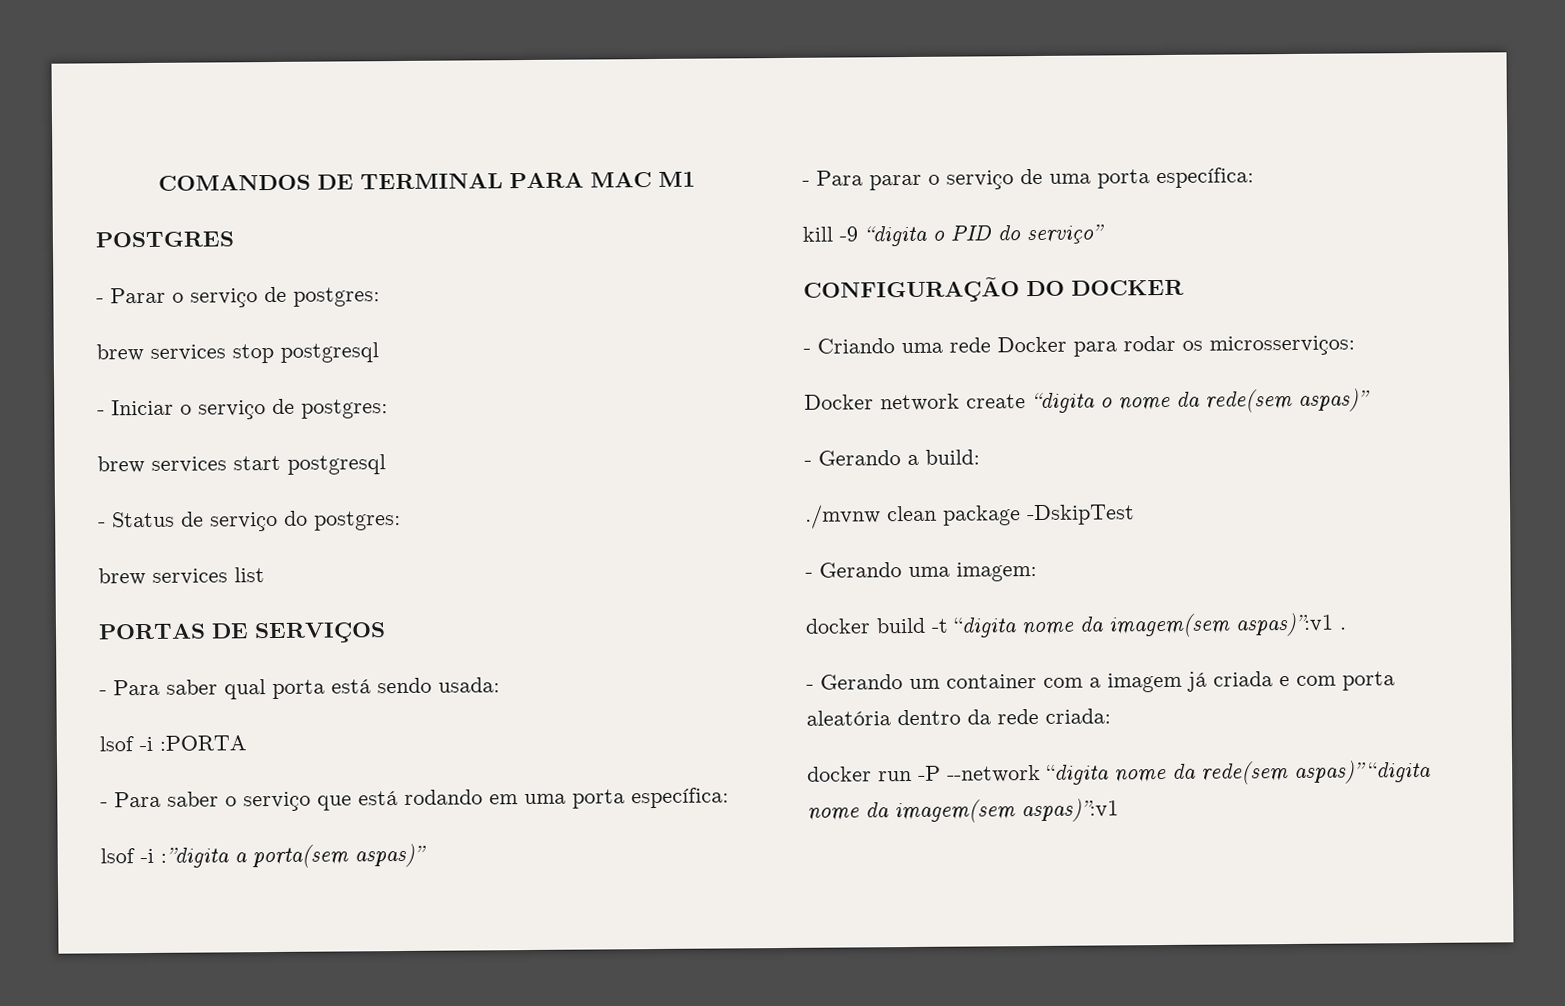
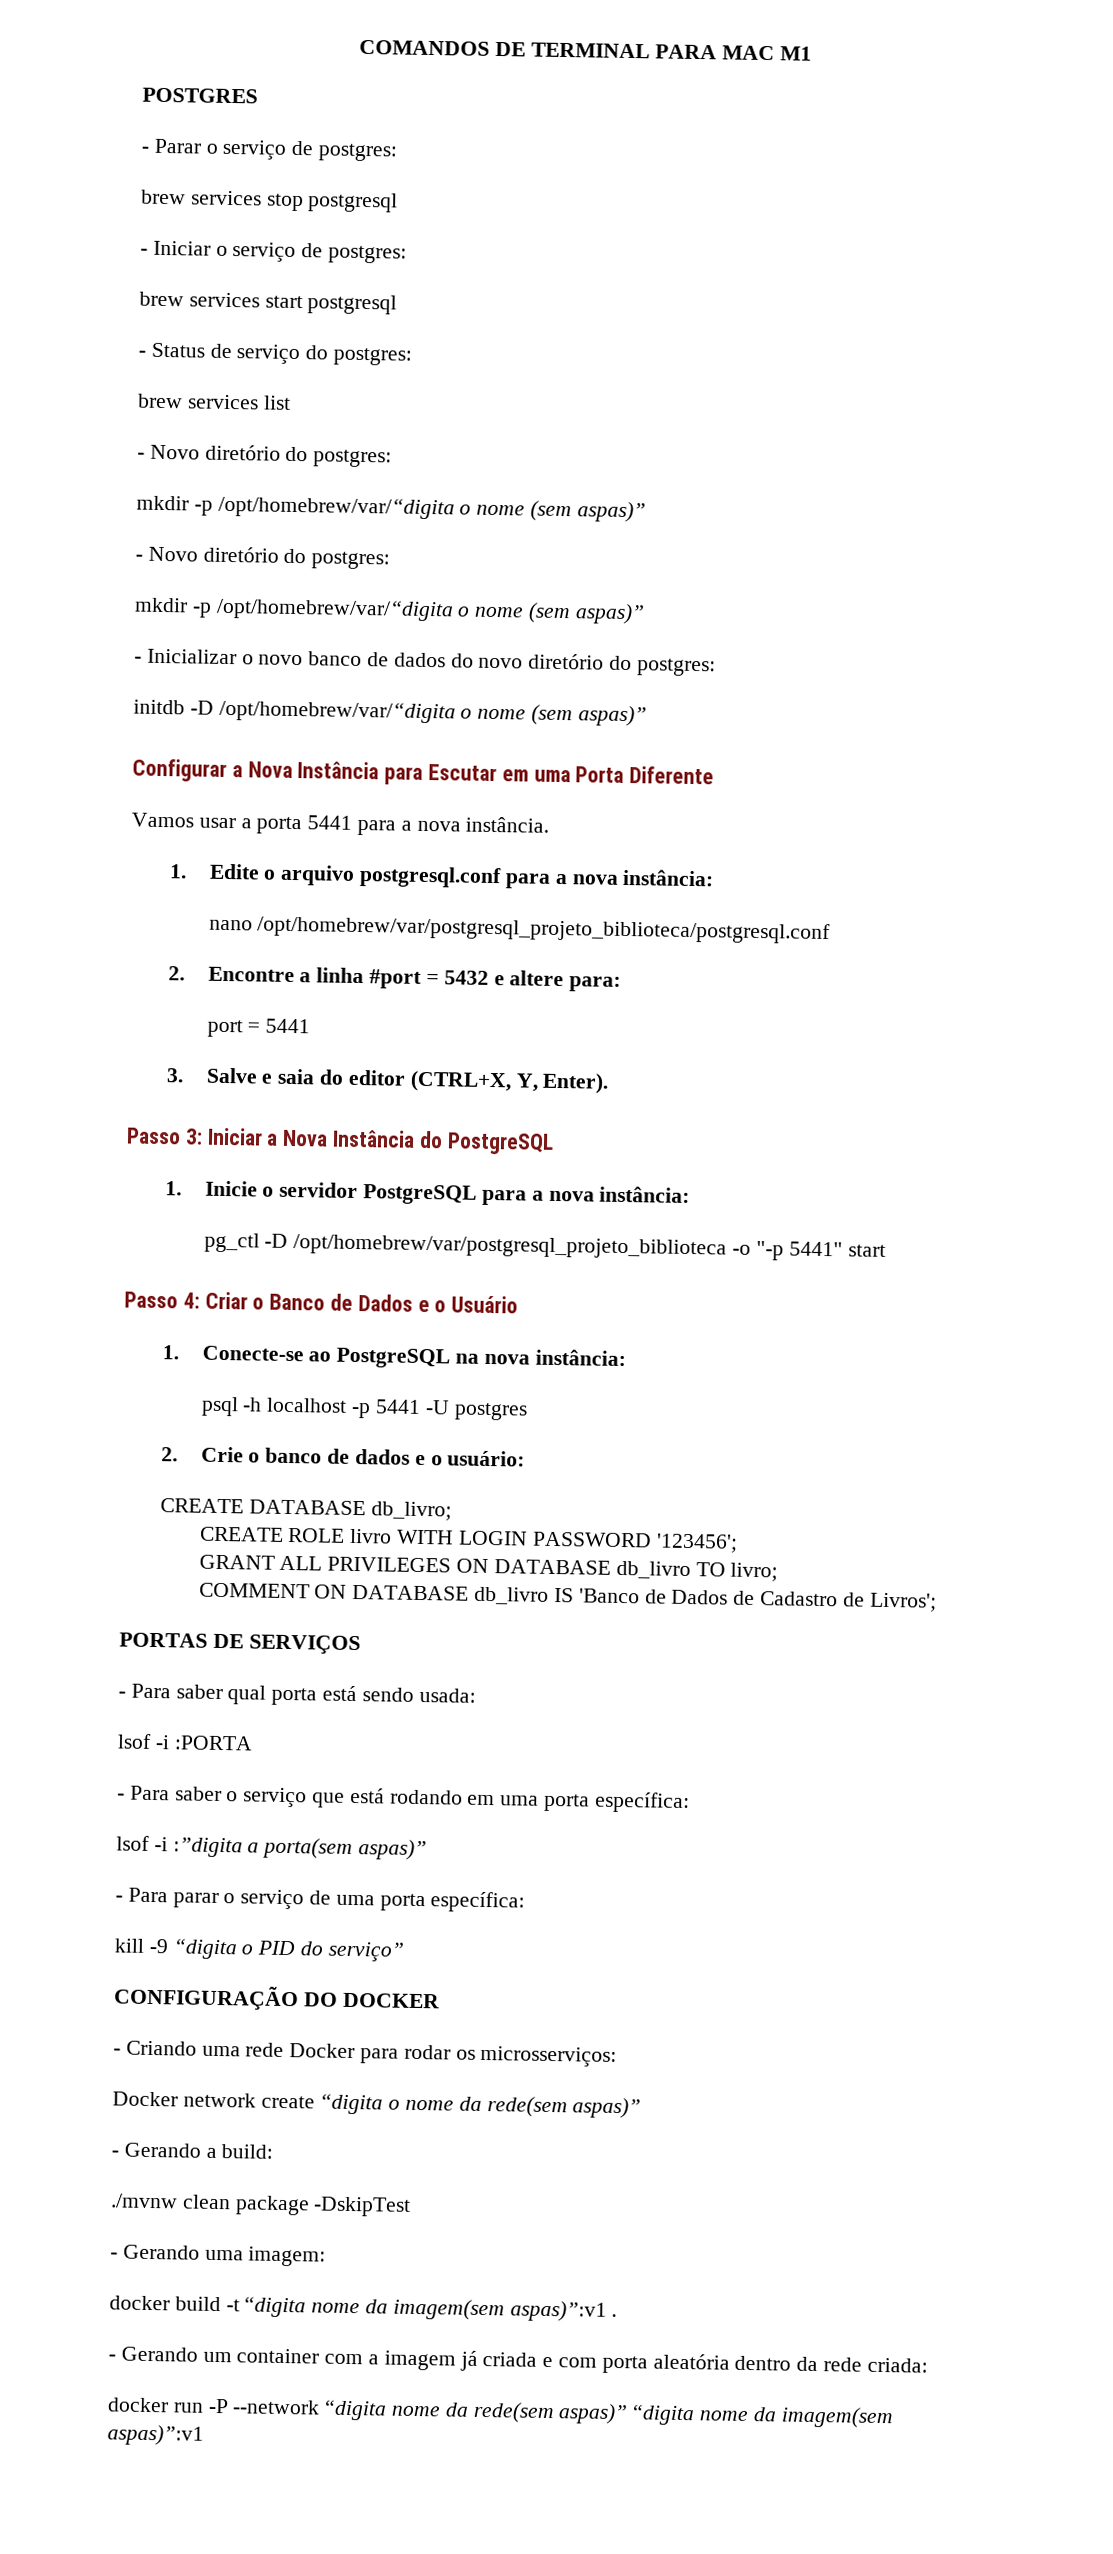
  brew services list
+ - Novo diretório do postgres:
+ mkdir -p /opt/homebrew/var/“digita o nome (sem aspas)”
+ - Novo diretório do postgres:
+ mkdir -p /opt/homebrew/var/“digita o nome (sem aspas)”
+ - Inicializar o novo banco de dados do novo diretório do postgres:
+ initdb -D /opt/homebrew/var/“digita o nome (sem aspas)”
+ Configurar a Nova Instância para Escutar em uma Porta Diferente
+ Vamos usar a porta 5441 para a nova instância.
+ 1. Edite o arquivo postgresql.conf para a nova instância:
+ nano /opt/homebrew/var/postgresql_projeto_biblioteca/postgresql.conf
+ 2. Encontre a linha #port = 5432 e altere para:
+ port = 5441
+ 3. Salve e saia do editor (CTRL+X, Y, Enter).
+ Passo 3: Iniciar a Nova Instância do PostgreSQL
+ 1. Inicie o servidor PostgreSQL para a nova instância:
+ pg_ctl -D /opt/homebrew/var/postgresql_projeto_biblioteca -o "-p 5441" start
+ Passo 4: Criar o Banco de Dados e o Usuário
+ 1. Conecte-se ao PostgreSQL na nova instância:
+ psql -h localhost -p 5441 -U postgres
+ 2. Crie o banco de dados e o usuário:
+ CREATE DATABASE db_livro;
+ CREATE ROLE livro WITH LOGIN PASSWORD '123456';
+ GRANT ALL PRIVILEGES ON DATABASE db_livro TO livro;
+ COMMENT ON DATABASE db_livro IS 'Banco de Dados de Cadastro de Livros';

